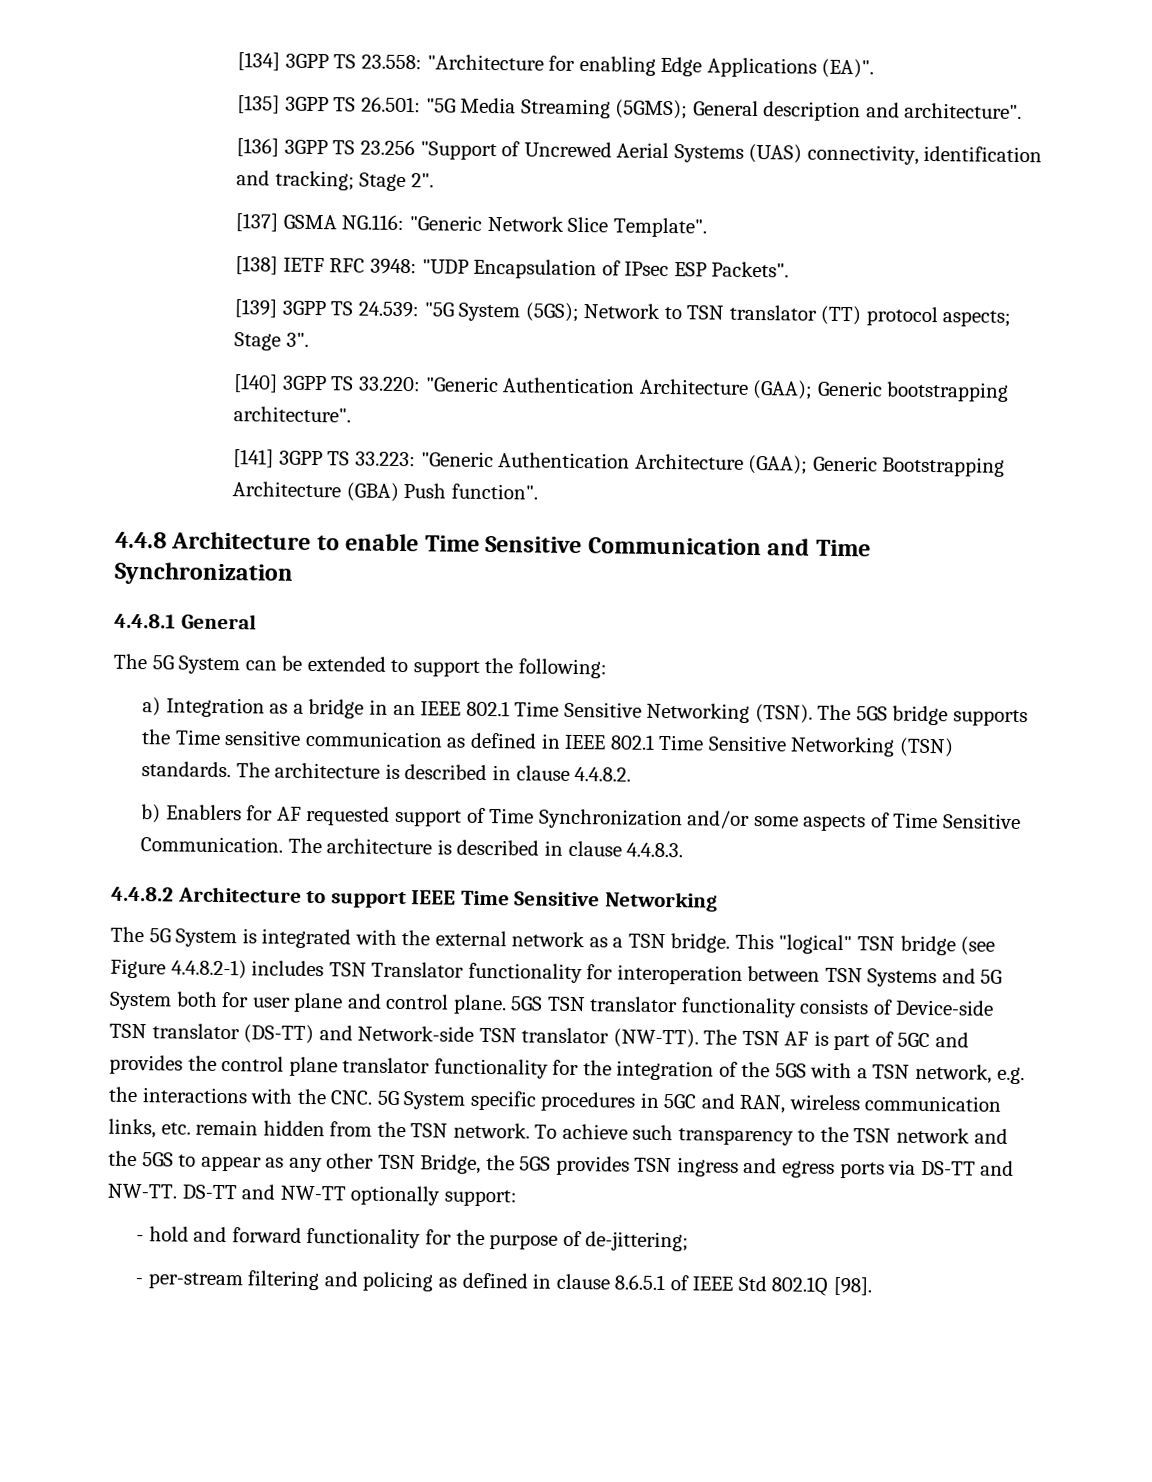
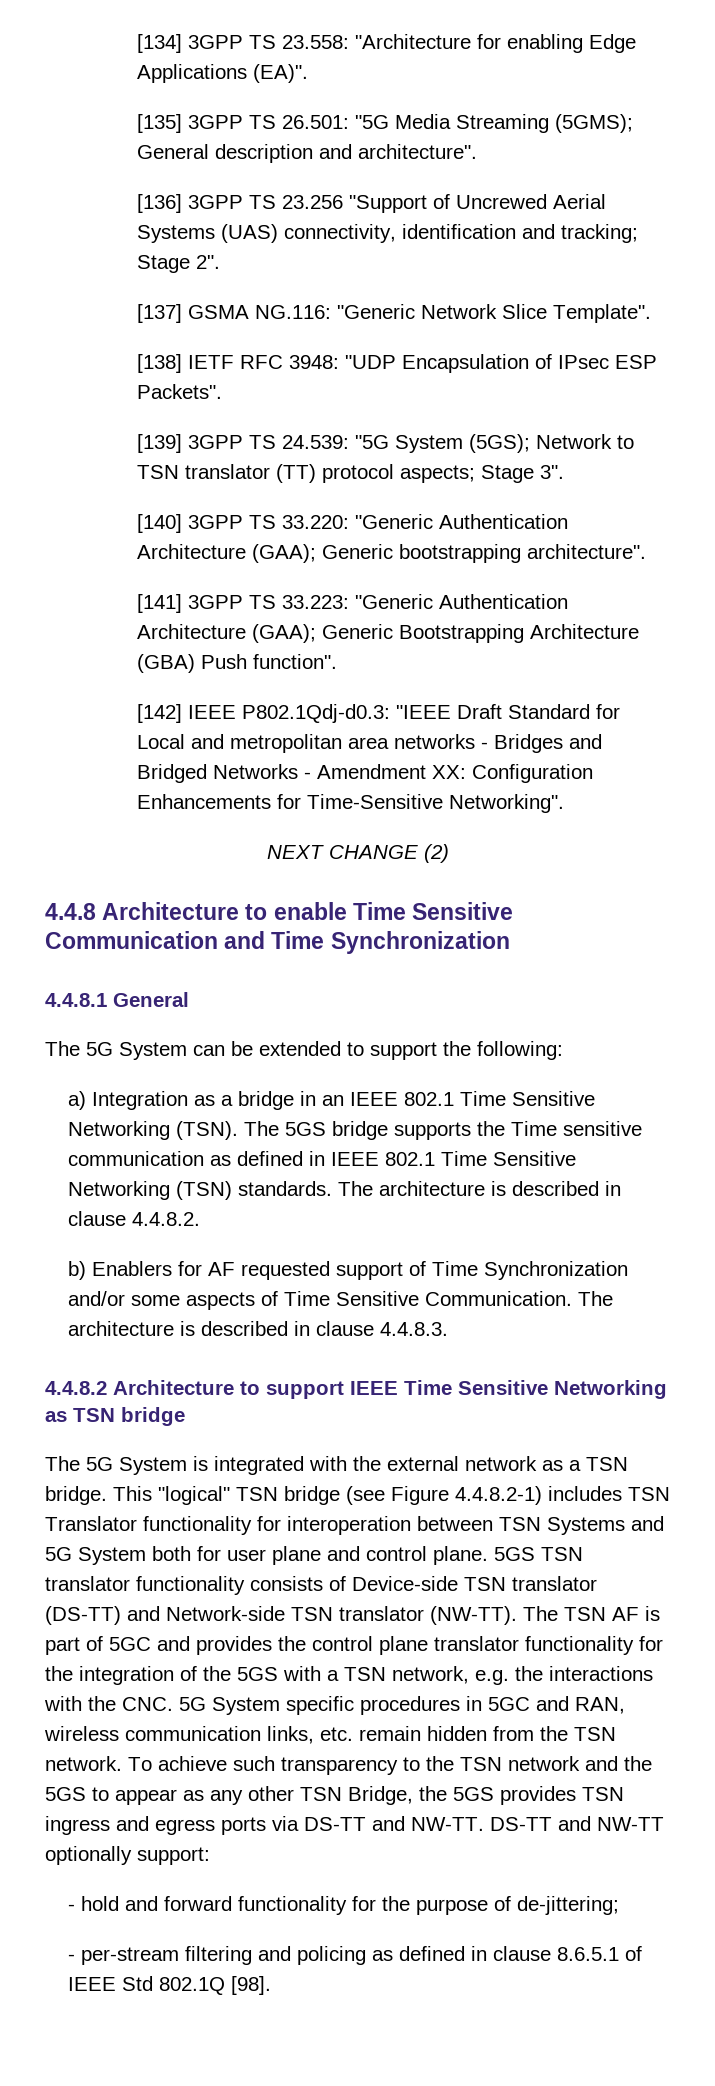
+ [142] IEEE P802.1Qdj-d0.3: "IEEE Draft Standard for Local and metropolitan area networks - Bridges and Bridged Networks - Amendment XX: Configuration Enhancements for Time-Sensitive Networking".
+ NEXT CHANGE (2)
- 4.4.8.2 Architecture to support IEEE Time Sensitive Networking
+ 4.4.8.2 Architecture to support IEEE Time Sensitive Networking as TSN bridge

